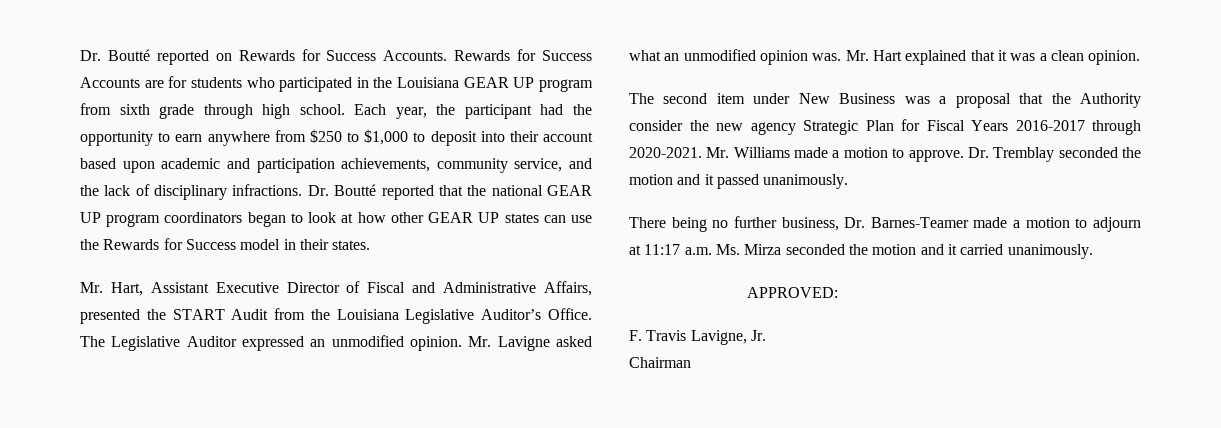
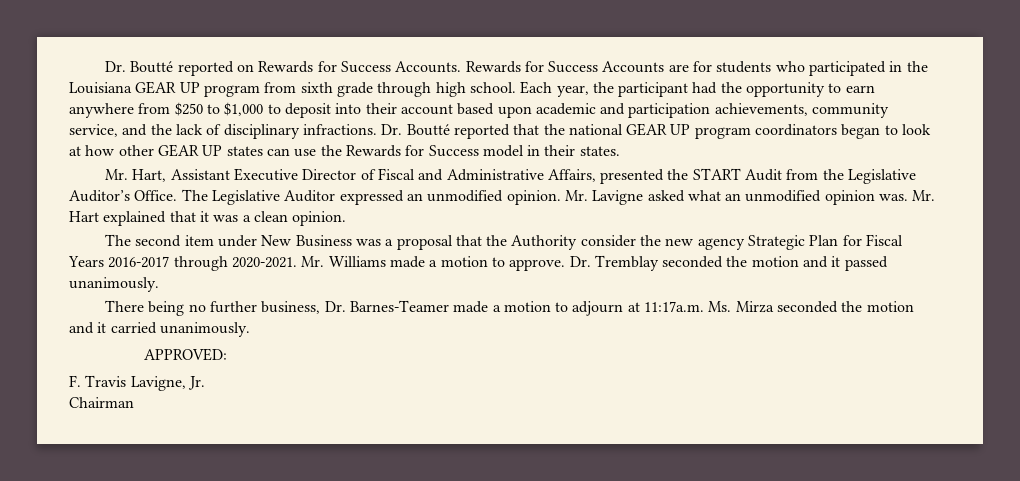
- Mr. Hart, Assistant Executive Director of Fiscal and Administrative Affairs, presented the START Audit from the Louisiana Legislative Auditor’s Office.
+ Mr. Hart, Assistant Executive Director of Fiscal and Administrative Affairs, presented the START Audit from the Legislative Auditor’s Office.
- There being no further business, Dr. Barnes-Teamer made a motion to adjourn at 11:17 a.m. Ms. Mirza seconded the motion and it carried unanimously.
+ There being no further business, Dr. Barnes-Teamer made a motion to adjourn at 11:17a.m. Ms. Mirza seconded the motion and it carried unanimously.

